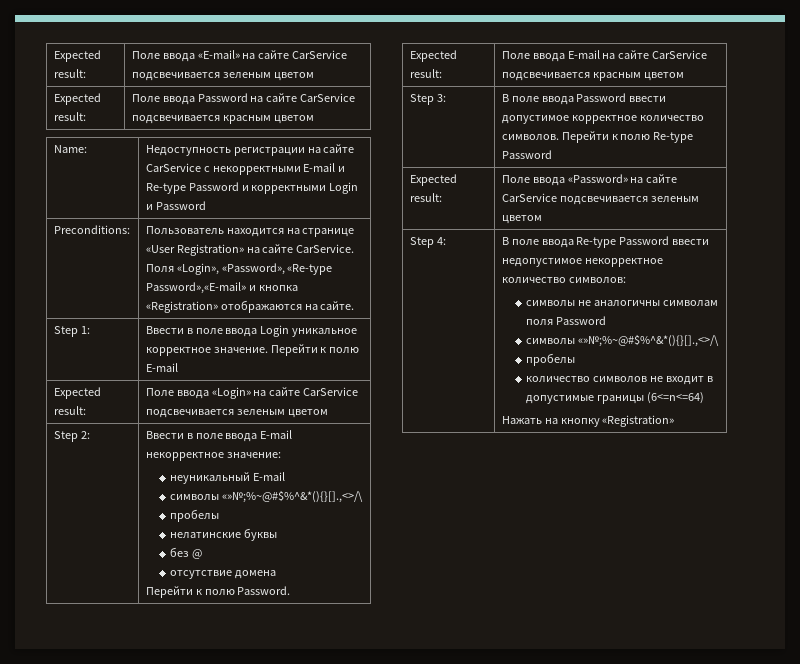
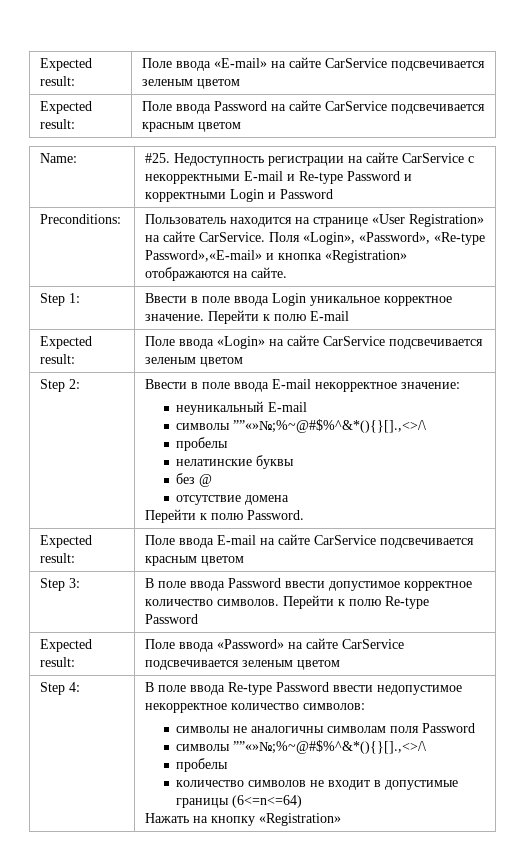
- Name: | Недоступность регистрации на сайте CarService с некорректными E-mail и Re-type Password и корректными Login и Password
+ Name: | #25. Недоступность регистрации на сайте CarService с некорректными E-mail и Re-type Password и корректными Login и Password
  Step 2: | Ввести в поле ввода E-mail некорректное значение:
  неуникальный E-mail
- символы «»№;%~@#$%^&*(){}[].,<>/\
+ символы ””«»№;%~@#$%^&*(){}[].,<>/\
  Step 4: | В поле ввода Re-type Password ввести недопустимое некорректное количество символов:
  символы не аналогичны символам поля Password
- символы «»№;%~@#$%^&*(){}[].,<>/\
+ символы ””«»№;%~@#$%^&*(){}[].,<>/\

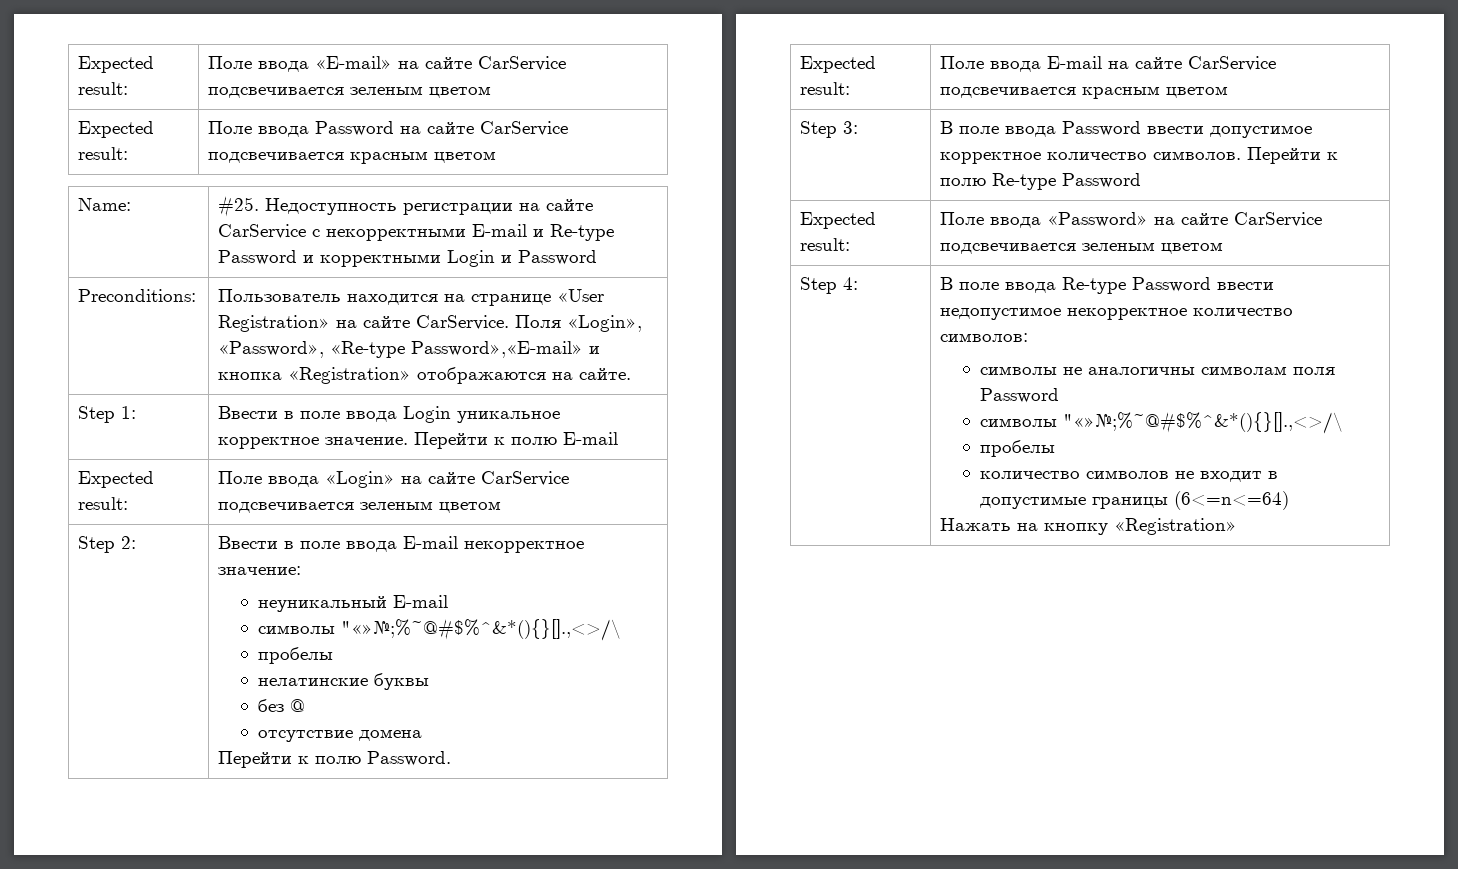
  Step 2: | Ввести в поле ввода E-mail некорректное значение:
  неуникальный E-mail
- символы ””«»№;%~@#$%^&*(){}[].,<>/\
+ символы "«»№;%~@#$%^&*(){}[].,<>/\
  Step 4: | В поле ввода Re-type Password ввести недопустимое некорректное количество символов:
  символы не аналогичны символам поля Password
- символы ””«»№;%~@#$%^&*(){}[].,<>/\
+ символы "«»№;%~@#$%^&*(){}[].,<>/\

